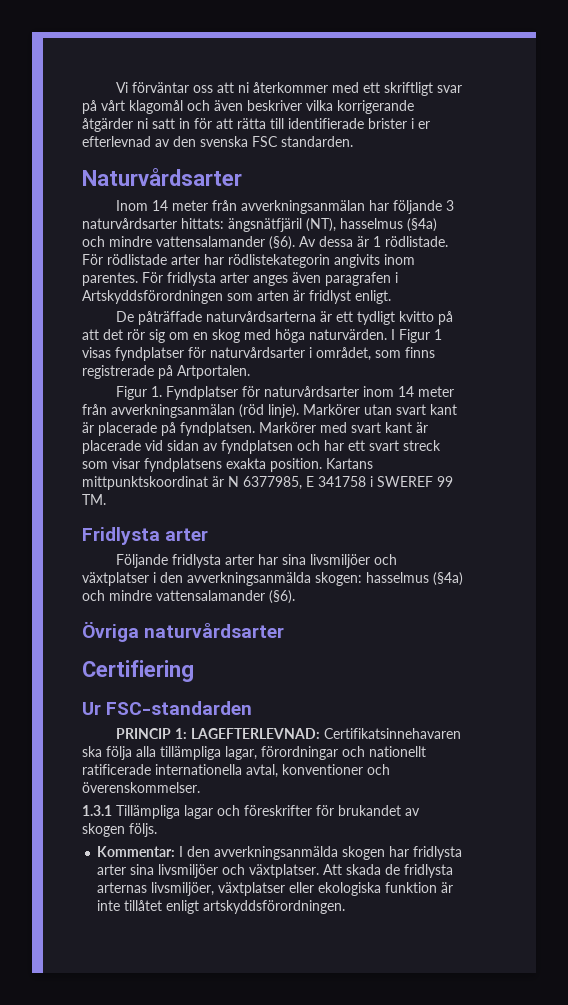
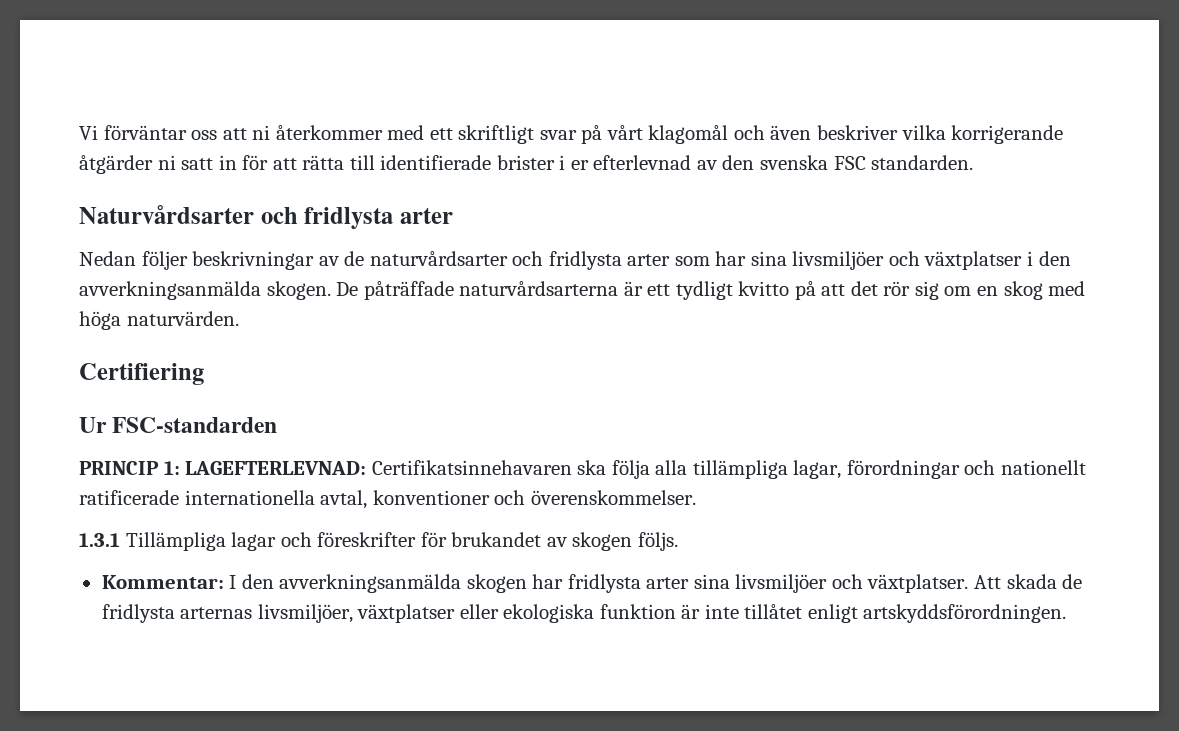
- Naturvårdsarter
- Inom 14 meter från avverkningsanmälan har följande 3 naturvårdsarter hittats: ängsnätfjäril (NT), hasselmus (§4a) och mindre vattensalamander (§6). Av dessa är 1 rödlistade. För rödlistade arter har rödlistekategorin angivits inom parentes. För fridlysta arter anges även paragrafen i Artskyddsförordningen som arten är fridlyst enligt.
- De påträffade naturvårdsarterna är ett tydligt kvitto på att det rör sig om en skog med höga naturvärden. I Figur 1 visas fyndplatser för naturvårdsarter i området, som finns registrerade på Artportalen.
- Figur 1. Fyndplatser för naturvårdsarter inom 14 meter från avverkningsanmälan (röd linje). Markörer utan svart kant är placerade på fyndplatsen. Markörer med svart kant är placerade vid sidan av fyndplatsen och har ett svart streck som visar fyndplatsens exakta position. Kartans mittpunktskoordinat är N 6377985, E 341758 i SWEREF 99 TM.
- Fridlysta arter
- Följande fridlysta arter har sina livsmiljöer och växtplatser i den avverkningsanmälda skogen: hasselmus (§4a) och mindre vattensalamander (§6).
- Övriga naturvårdsarter
+ Naturvårdsarter och fridlysta arter
+ Nedan följer beskrivningar av de naturvårdsarter och fridlysta arter som har sina livsmiljöer och växtplatser i den avverkningsanmälda skogen. De påträffade naturvårdsarterna är ett tydligt kvitto på att det rör sig om en skog med höga naturvärden.

